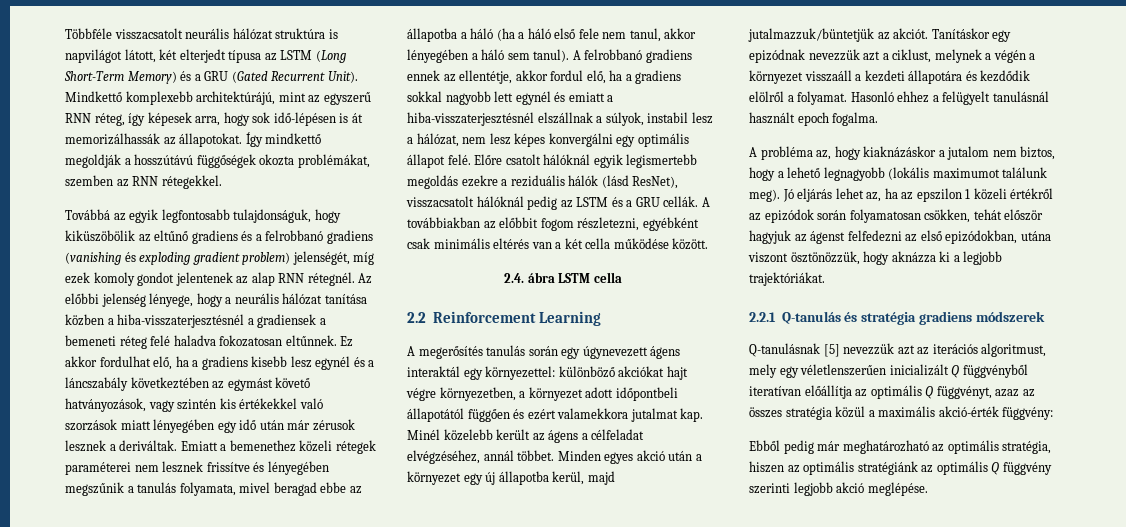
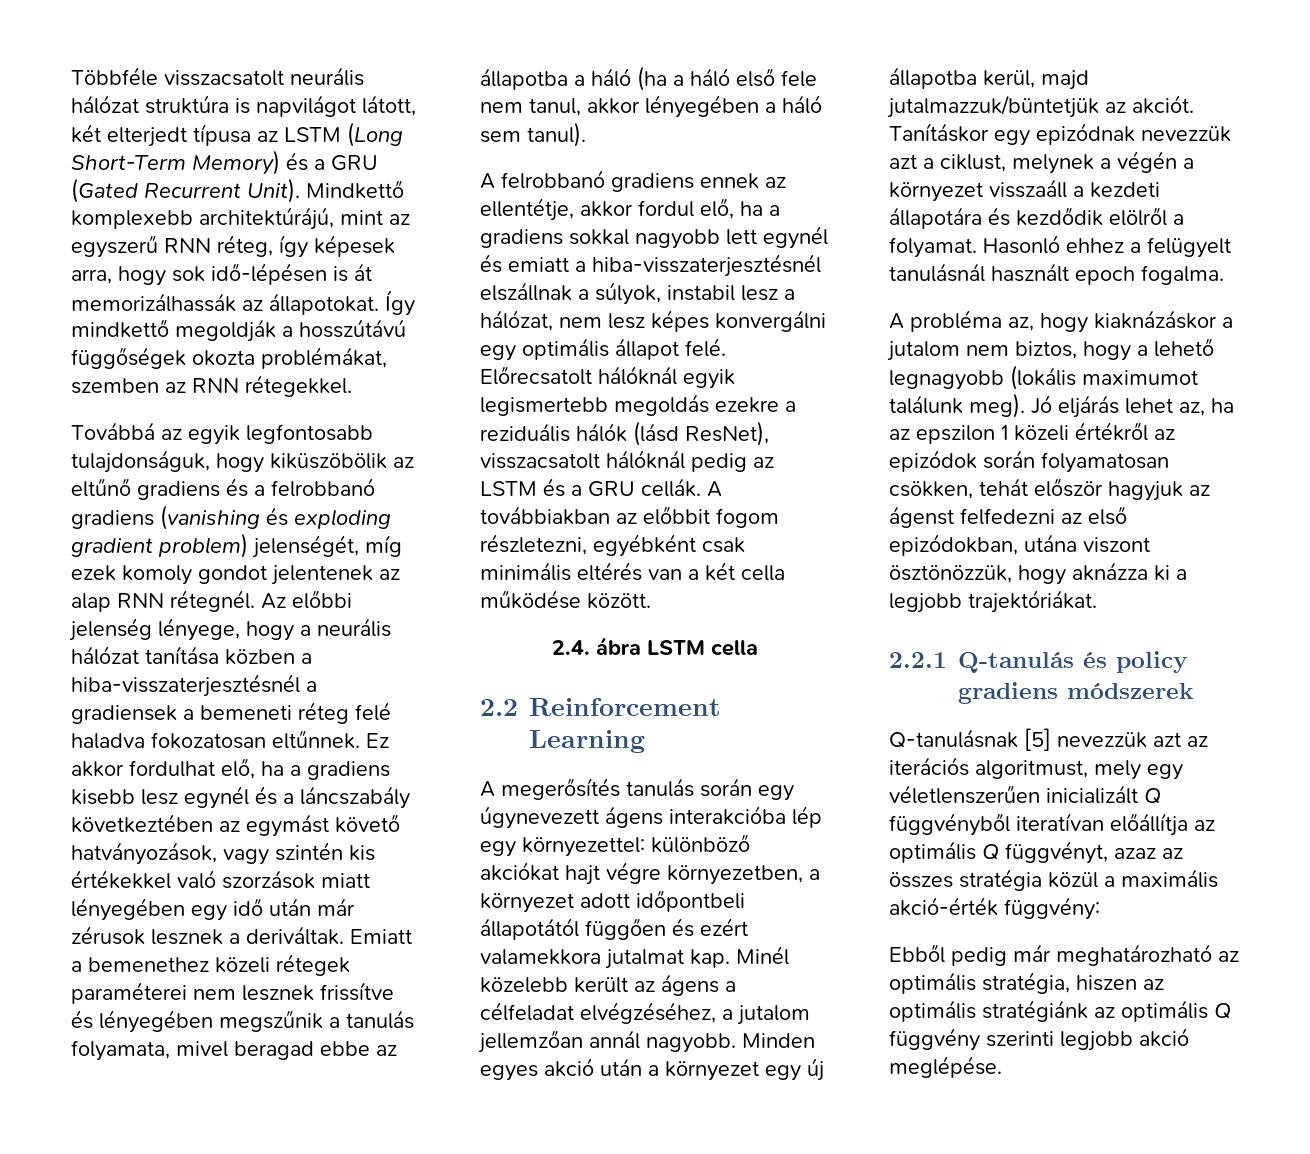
- Emiatt a bemenethez közeli rétegek paraméterei nem lesznek frissítve és lényegében megszűnik a tanulás folyamata, mivel beragad ebbe az állapotba a háló (ha a háló első fele nem tanul, akkor lényegében a háló sem tanul). A felrobbanó gradiens ennek az ellentétje, akkor fordul elő, ha a gradiens sokkal nagyobb lett egynél és emiatt a hiba-visszaterjesztésnél elszállnak a súlyok, instabil lesz a hálózat, nem lesz képes konvergálni egy optimális állapot felé.
+ Emiatt a bemenethez közeli rétegek paraméterei nem lesznek frissítve és lényegében megszűnik a tanulás folyamata, mivel beragad ebbe az állapotba a háló (ha a háló első fele nem tanul, akkor lényegében a háló sem tanul).
+ A felrobbanó gradiens ennek az ellentétje, akkor fordul elő, ha a gradiens sokkal nagyobb lett egynél és emiatt a hiba-visszaterjesztésnél elszállnak a súlyok, instabil lesz a hálózat, nem lesz képes konvergálni egy optimális állapot felé.
- Előre csatolt hálóknál egyik legismertebb megoldás ezekre a reziduális hálók (lásd ResNet), visszacsatolt hálóknál pedig az LSTM és a GRU cellák.
+ Előrecsatolt hálóknál egyik legismertebb megoldás ezekre a reziduális hálók (lásd ResNet), visszacsatolt hálóknál pedig az LSTM és a GRU cellák.
- A megerősítés tanulás során egy úgynevezett ágens interaktál egy környezettel: különböző akciókat hajt végre környezetben, a környezet adott időpontbeli állapotától függően és ezért valamekkora jutalmat kap. Minél közelebb került az ágens a célfeladat elvégzéséhez, annál többet.
+ A megerősítés tanulás során egy úgynevezett ágens interakcióba lép egy környezettel: különböző akciókat hajt végre környezetben, a környezet adott időpontbeli állapotától függően és ezért valamekkora jutalmat kap. Minél közelebb került az ágens a célfeladat elvégzéséhez, a jutalom jellemzőan annál nagyobb.
- 2.2.1 Q-tanulás és stratégia gradiens módszerek
+ 2.2.1 Q-tanulás és policy gradiens módszerek

